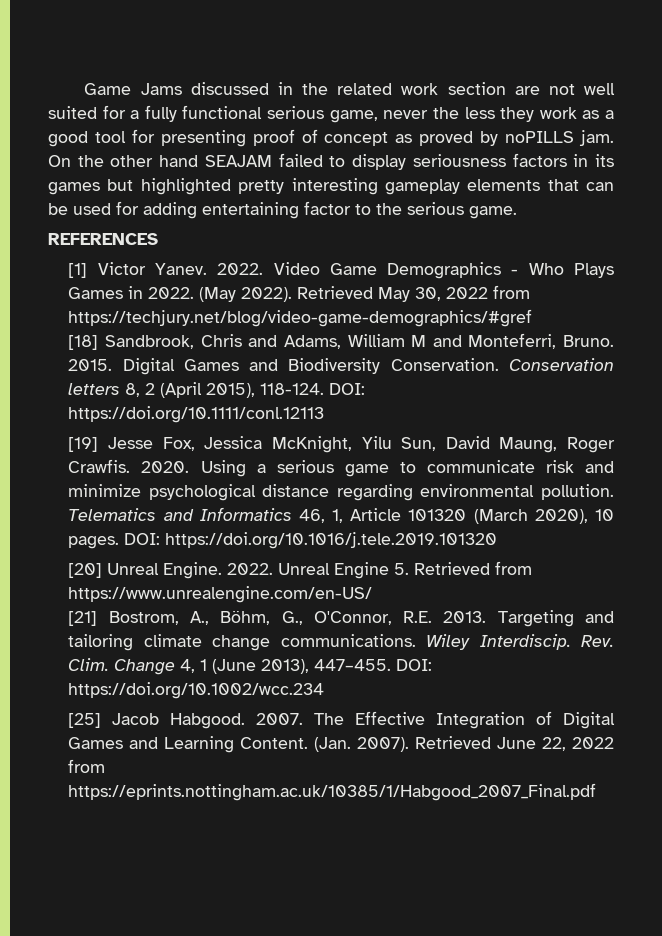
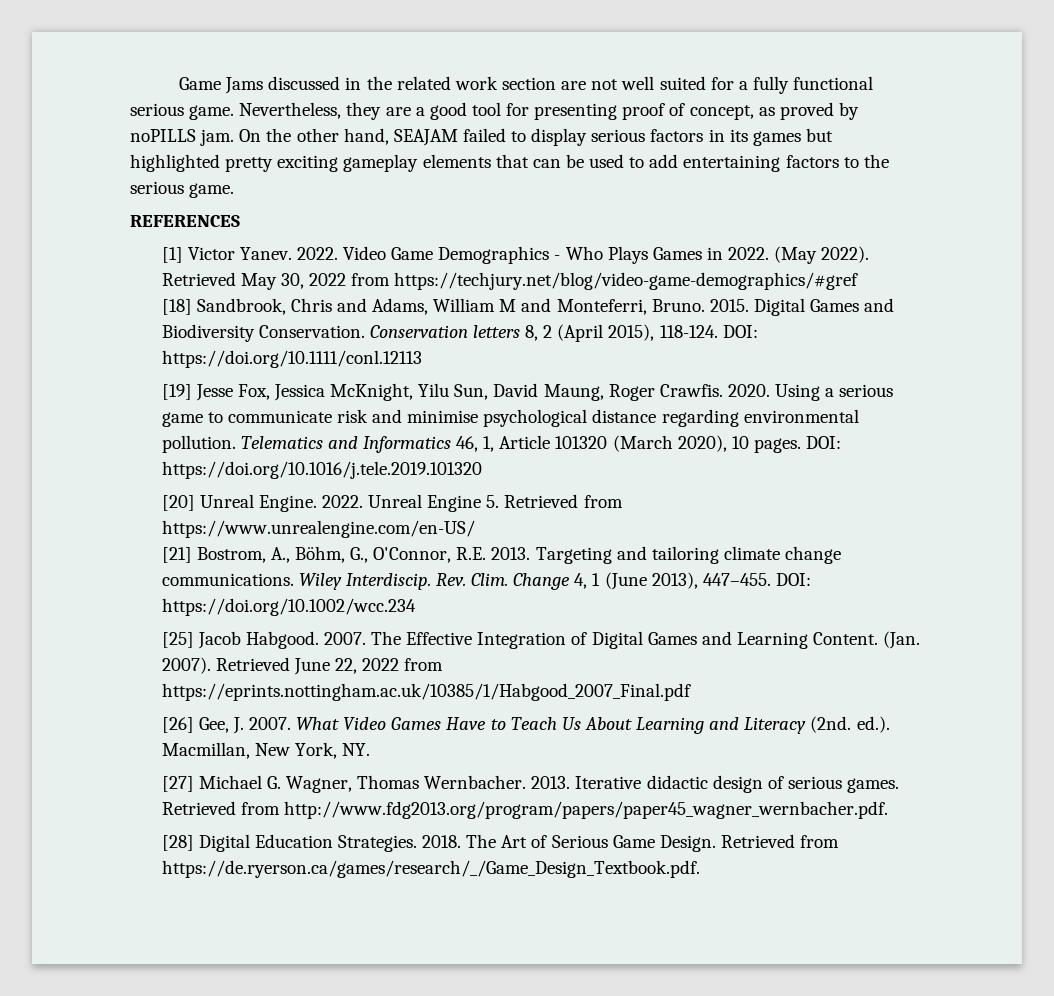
- Game Jams discussed in the related work section are not well suited for a fully functional serious game, never the less they work as a good tool for presenting proof of concept as proved by noPILLS jam.
+ Game Jams discussed in the related work section are not well suited for a fully functional serious game. Nevertheless, they are a good tool for presenting proof of concept, as proved by noPILLS jam.
- On the other hand SEAJAM failed to display seriousness factors in its games but highlighted pretty interesting gameplay elements that can be used for adding entertaining factor to the serious game.
+ On the other hand, SEAJAM failed to display serious factors in its games but highlighted pretty exciting gameplay elements that can be used to add entertaining factors to the serious game.
- Using a serious game to communicate risk and minimize psychological distance regarding environmental pollution.
+ Using a serious game to communicate risk and minimise psychological distance regarding environmental pollution.
+ [26] Gee, J. 2007. What Video Games Have to Teach Us About Learning and Literacy (2nd. ed.). Macmillan, New York, NY.
+ [27] Michael G. Wagner, Thomas Wernbacher. 2013. Iterative didactic design of serious games. Retrieved from http://www.fdg2013.org/program/papers/paper45_wagner_wernbacher.pdf.
+ [28] Digital Education Strategies. 2018. The Art of Serious Game Design. Retrieved from https://de.ryerson.ca/games/research/_/Game_Design_Textbook.pdf.

